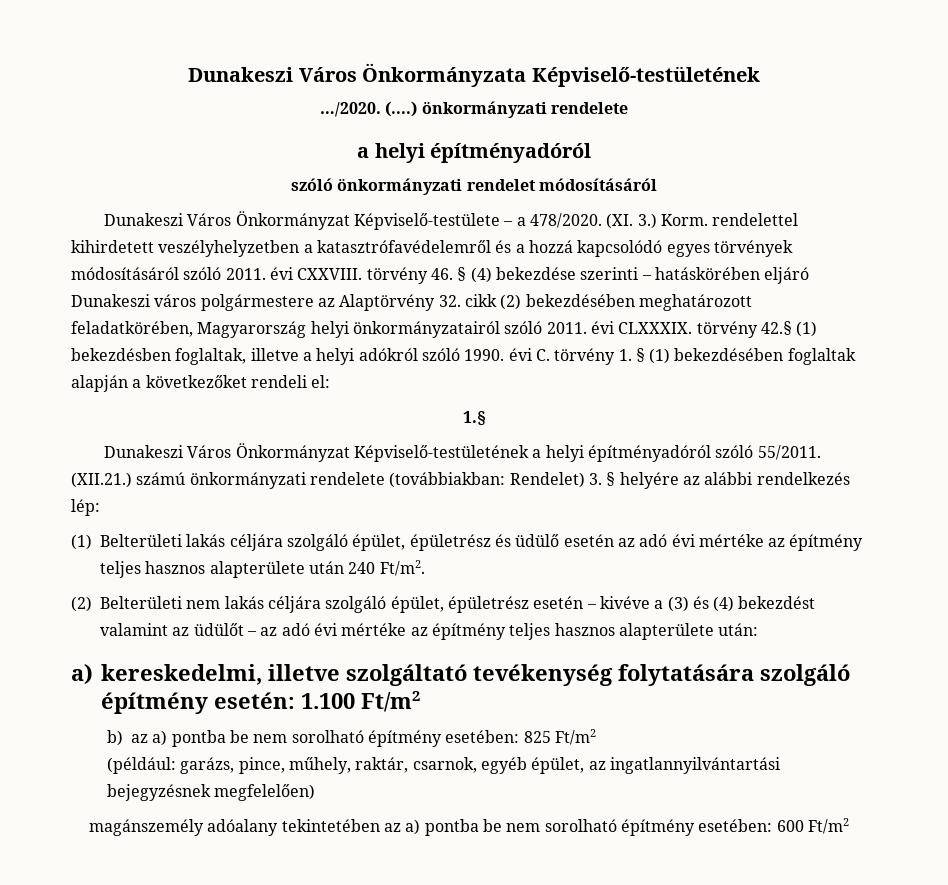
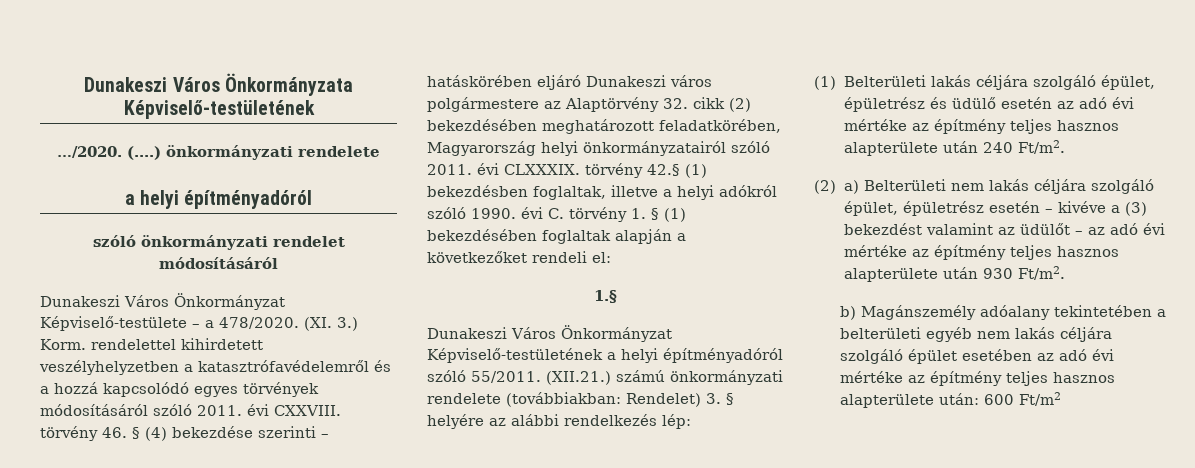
- (2) Belterületi nem lakás céljára szolgáló épület, épületrész esetén – kivéve a (3) és (4) bekezdést valamint az üdülőt – az adó évi mértéke az építmény teljes hasznos alapterülete után:
- a) kereskedelmi, illetve szolgáltató tevékenység folytatására szolgáló építmény esetén: 1.100 Ft/m2
- b) az a) pontba be nem sorolható építmény esetében: 825 Ft/m2
- (például: garázs, pince, műhely, raktár, csarnok, egyéb épület, az ingatlannyilvántartási bejegyzésnek megfelelően)
- magánszemély adóalany tekintetében az a) pontba be nem sorolható építmény esetében: 600 Ft/m2
+ (2) a) Belterületi nem lakás céljára szolgáló épület, épületrész esetén – kivéve a (3) bekezdést valamint az üdülőt – az adó évi mértéke az építmény teljes hasznos alapterülete után 930 Ft/m2.
+ b) Magánszemély adóalany tekintetében a belterületi egyéb nem lakás céljára szolgáló épület esetében az adó évi mértéke az építmény teljes hasznos alapterülete után: 600 Ft/m2

